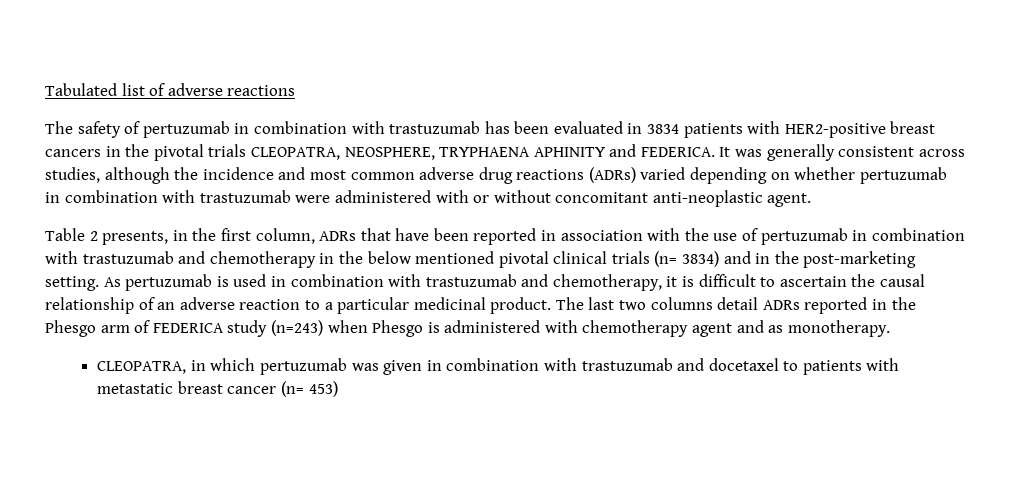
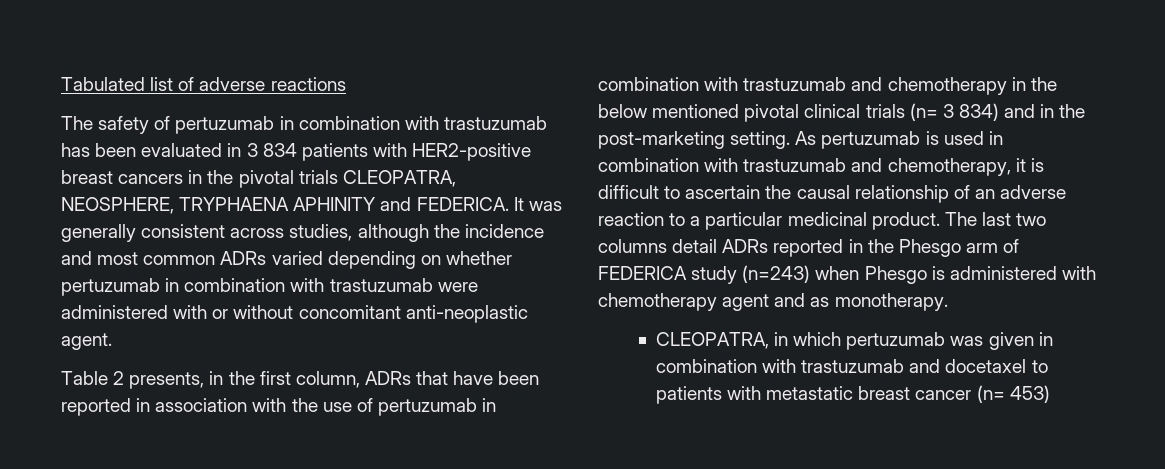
- The safety of pertuzumab in combination with trastuzumab has been evaluated in 3834 patients with HER2-positive breast cancers in the pivotal trials CLEOPATRA, NEOSPHERE, TRYPHAENA APHINITY and FEDERICA.
+ The safety of pertuzumab in combination with trastuzumab has been evaluated in 3 834 patients with HER2-positive breast cancers in the pivotal trials CLEOPATRA, NEOSPHERE, TRYPHAENA APHINITY and FEDERICA.
- It was generally consistent across studies, although the incidence and most common adverse drug reactions (ADRs) varied depending on whether pertuzumab in combination with trastuzumab were administered with or without concomitant anti-neoplastic agent.
+ It was generally consistent across studies, although the incidence and most common ADRs varied depending on whether pertuzumab in combination with trastuzumab were administered with or without concomitant anti-neoplastic agent.
- Table 2 presents, in the first column, ADRs that have been reported in association with the use of pertuzumab in combination with trastuzumab and chemotherapy in the below mentioned pivotal clinical trials (n= 3834) and in the post-marketing setting.
+ Table 2 presents, in the first column, ADRs that have been reported in association with the use of pertuzumab in combination with trastuzumab and chemotherapy in the below mentioned pivotal clinical trials (n= 3 834) and in the post-marketing setting.

